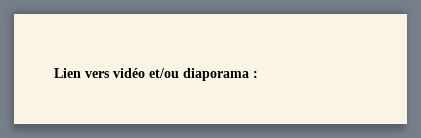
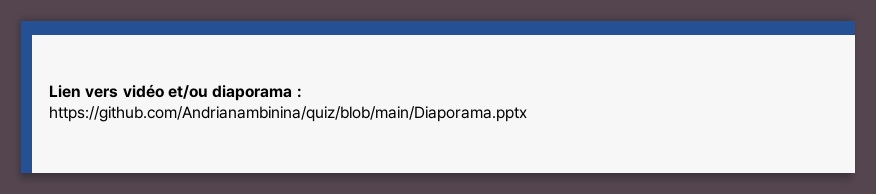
+ https://github.com/Andrianambinina/quiz/blob/main/Diaporama.pptx

